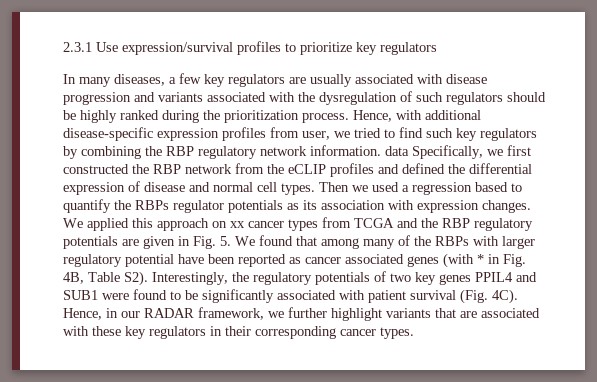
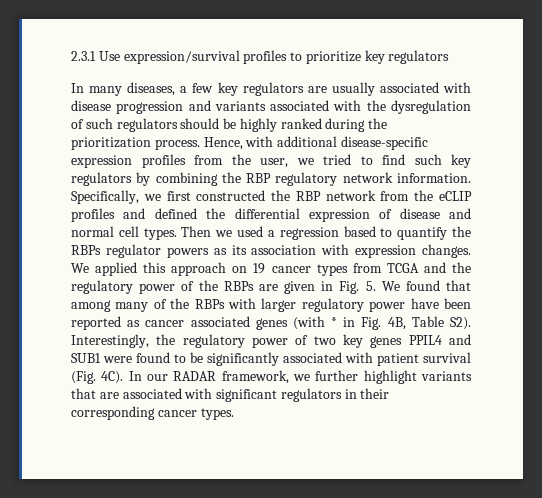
- Hence, with additional disease-specific expression profiles from user, we tried to find such key regulators by combining the RBP regulatory network information. data Specifically, we first constructed the RBP network from the eCLIP profiles and defined the differential expression of disease and normal cell types.
+ Hence, with additional disease-specific expression profiles from the user, we tried to find such key regulators by combining the RBP regulatory network information. Specifically, we first constructed the RBP network from the eCLIP profiles and defined the differential expression of disease and normal cell types.
- Then we used a regression based to quantify the RBPs regulator potentials as its association with expression changes.
+ Then we used a regression based to quantify the RBPs regulator powers as its association with expression changes.
- We applied this approach on xx cancer types from TCGA and the RBP regulatory potentials are given in Fig. 5. We found that among many of the RBPs with larger regulatory potential have been reported as cancer associated genes (with * in Fig. 4B, Table S2). Interestingly, the regulatory potentials of two key genes PPIL4 and SUB1 were found to be significantly associated with patient survival (Fig. 4C).
+ We applied this approach on 19 cancer types from TCGA and the regulatory power of the RBPs are given in Fig. 5. We found that among many of the RBPs with larger regulatory power have been reported as cancer associated genes (with * in Fig. 4B, Table S2). Interestingly, the regulatory power of two key genes PPIL4 and SUB1 were found to be significantly associated with patient survival (Fig. 4C).
- Hence, in our RADAR framework, we further highlight variants that are associated with these key regulators in their corresponding cancer types.
+ In our RADAR framework, we further highlight variants that are associated with significant regulators in their corresponding cancer types.

